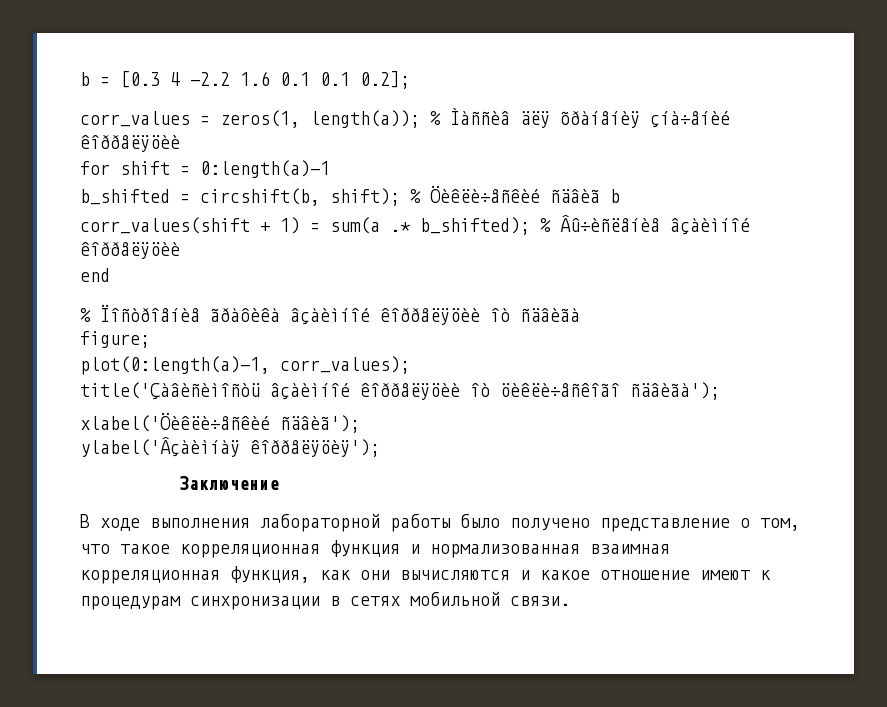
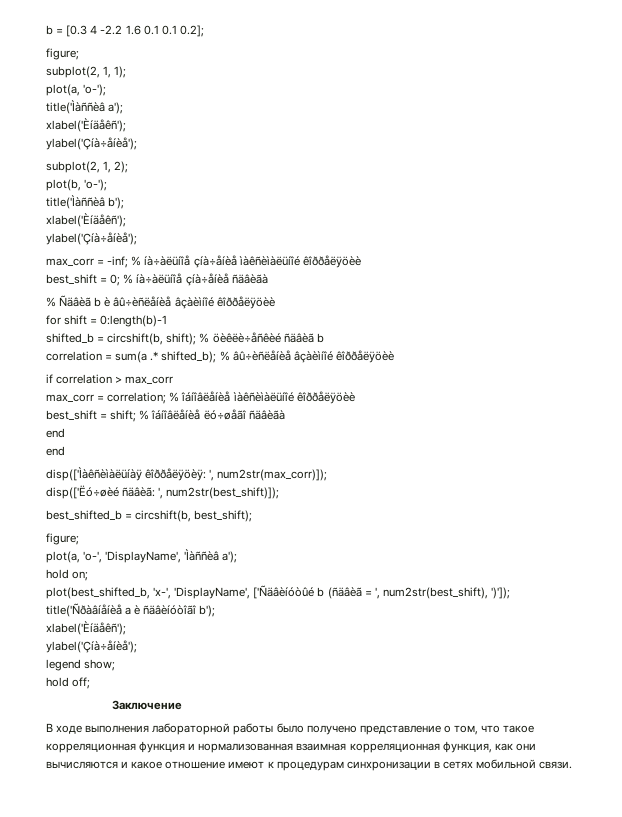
  b = [0.3 4 -2.2 1.6 0.1 0.1 0.2];
- corr_values = zeros(1, length(a)); % Ìàññèâ äëÿ õðàíåíèÿ çíà÷åíèé êîððåëÿöèè
+ figure;
+ subplot(2, 1, 1);
+ plot(a, 'o-');
+ title('Ìàññèâ a');
+ xlabel('Èíäåêñ');
+ ylabel('Çíà÷åíèå');
+ subplot(2, 1, 2);
+ plot(b, 'o-');
+ title('Ìàññèâ b');
+ xlabel('Èíäåêñ');
+ ylabel('Çíà÷åíèå');
+ max_corr = -inf; % íà÷àëüíîå çíà÷åíèå ìàêñèìàëüíîé êîððåëÿöèè
+ best_shift = 0; % íà÷àëüíîå çíà÷åíèå ñäâèãà
+ % Ñäâèã b è âû÷èñëåíèå âçàèìíîé êîððåëÿöèè
- for shift = 0:length(a)-1
- b_shifted = circshift(b, shift); % Öèêëè÷åñêèé ñäâèã b
+ for shift = 0:length(b)-1
+ shifted_b = circshift(b, shift); % öèêëè÷åñêèé ñäâèã b
- corr_values(shift + 1) = sum(a .* b_shifted); % Âû÷èñëåíèå âçàèìíîé êîððåëÿöèè
+ correlation = sum(a .* shifted_b); % âû÷èñëåíèå âçàèìíîé êîððåëÿöèè
+ if correlation > max_corr
+ max_corr = correlation; % îáíîâëåíèå ìàêñèìàëüíîé êîððåëÿöèè
+ best_shift = shift; % îáíîâëåíèå ëó÷øåãî ñäâèãà
  end
- % Ïîñòðîåíèå ãðàôèêà âçàèìíîé êîððåëÿöèè îò ñäâèãà
+ end
+ disp(['Ìàêñèìàëüíàÿ êîððåëÿöèÿ: ', num2str(max_corr)]);
+ disp(['Ëó÷øèé ñäâèã: ', num2str(best_shift)]);
+ best_shifted_b = circshift(b, best_shift);
  figure;
- plot(0:length(a)-1, corr_values);
- title('Çàâèñèìîñòü âçàèìíîé êîððåëÿöèè îò öèêëè÷åñêîãî ñäâèãà');
- xlabel('Öèêëè÷åñêèé ñäâèã');
- ylabel('Âçàèìíàÿ êîððåëÿöèÿ');
+ plot(a, 'o-', 'DisplayName', 'Ìàññèâ a');
+ hold on;
+ plot(best_shifted_b, 'x-', 'DisplayName', ['Ñäâèíóòûé b (ñäâèã = ', num2str(best_shift), ')']);
+ title('Ñðàâíåíèå a è ñäâèíóòîãî b');
+ xlabel('Èíäåêñ');
+ ylabel('Çíà÷åíèå');
+ legend show;
+ hold off;

